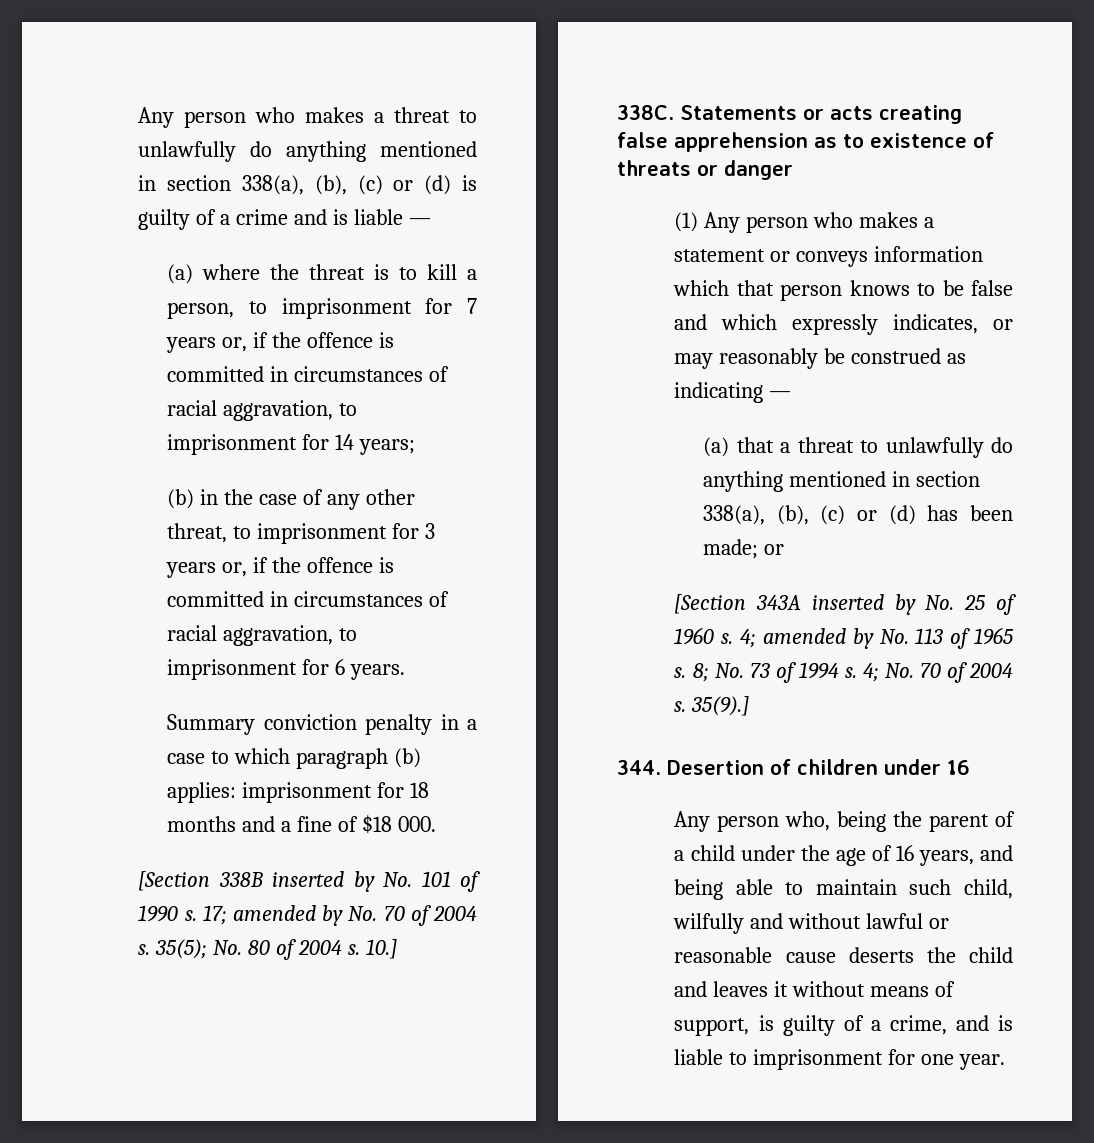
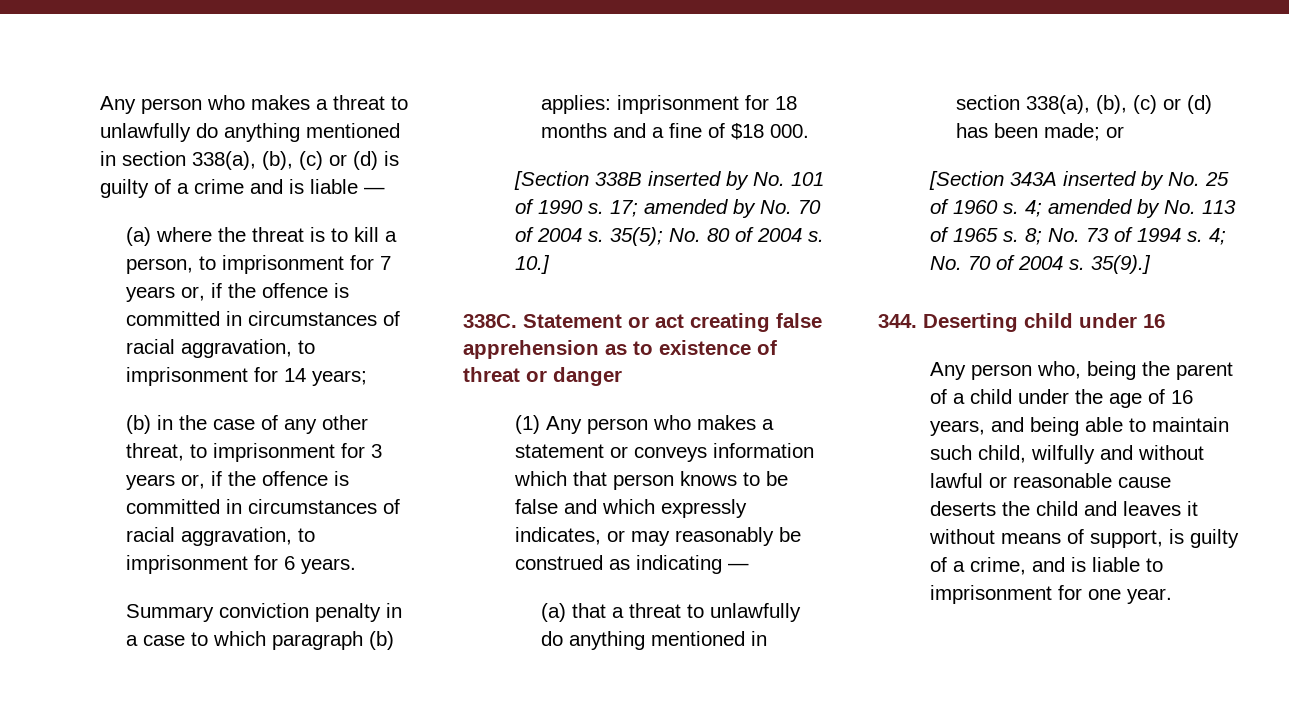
- Statements or acts creating false apprehension as to existence of threats or danger
+ Statement or act creating false apprehension as to existence of threat or danger
- 344. Desertion of children under 16
+ 344. Deserting child under 16

